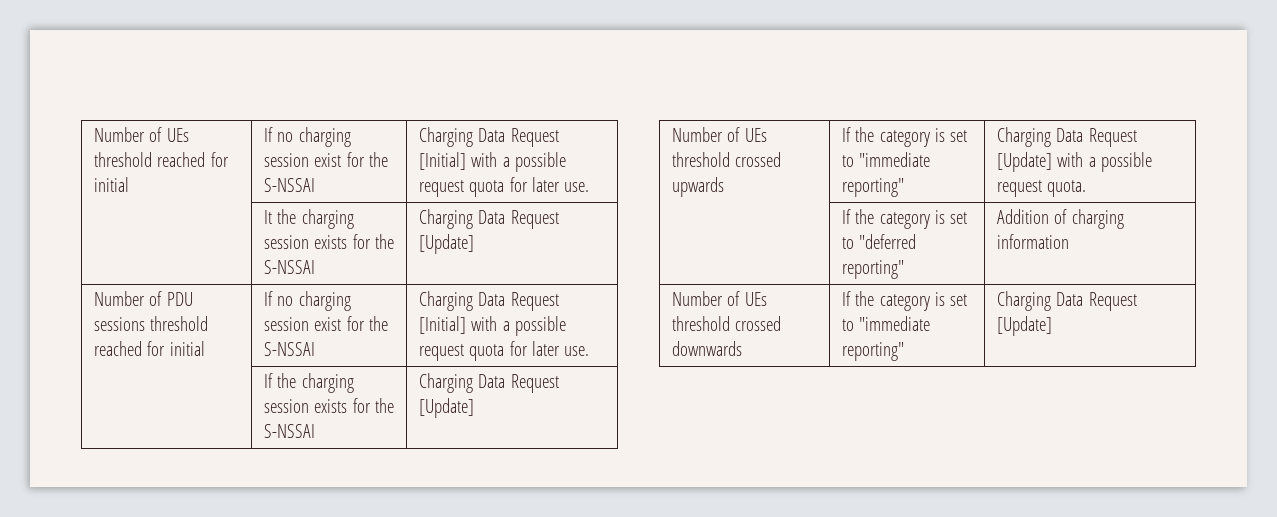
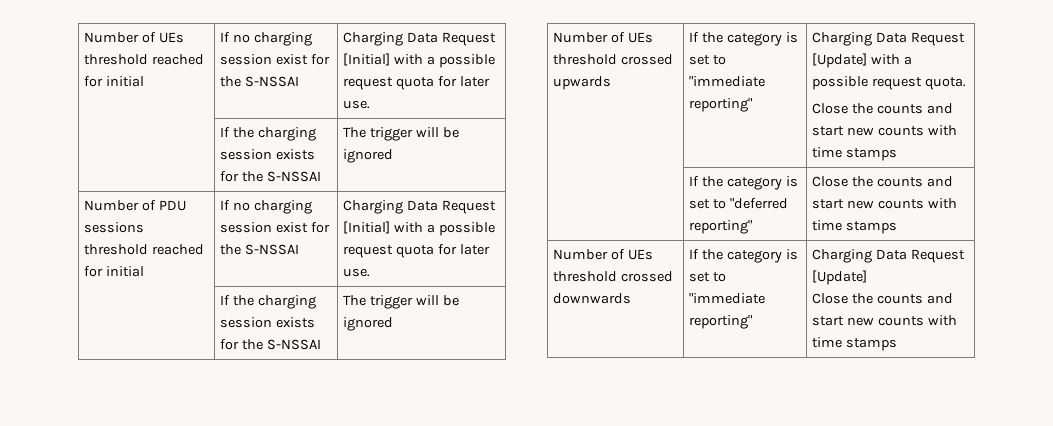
  Number of UEs threshold reached for initial | If no charging session exist for the S-NSSAI | Charging Data Request [Initial] with a possible request quota for later use.
- | It the charging session exists for the S-NSSAI | Charging Data Request [Update]
+ | If the charging session exists for the S-NSSAI | The trigger will be ignored
  Number of PDU sessions threshold reached for initial | If no charging session exist for the S-NSSAI | Charging Data Request [Initial] with a possible request quota for later use.
- | If the charging session exists for the S-NSSAI | Charging Data Request [Update]
+ | If the charging session exists for the S-NSSAI | The trigger will be ignored
  Number of UEs threshold crossed upwards | If the category is set to "immediate reporting" | Charging Data Request [Update] with a possible request quota.
+ Close the counts and start new counts with time stamps
- | If the category is set to "deferred reporting" | Addition of charging information
+ | If the category is set to "deferred reporting" | Close the counts and start new counts with time stamps
  Number of UEs threshold crossed downwards | If the category is set to "immediate reporting" | Charging Data Request [Update]
+ Close the counts and start new counts with time stamps

